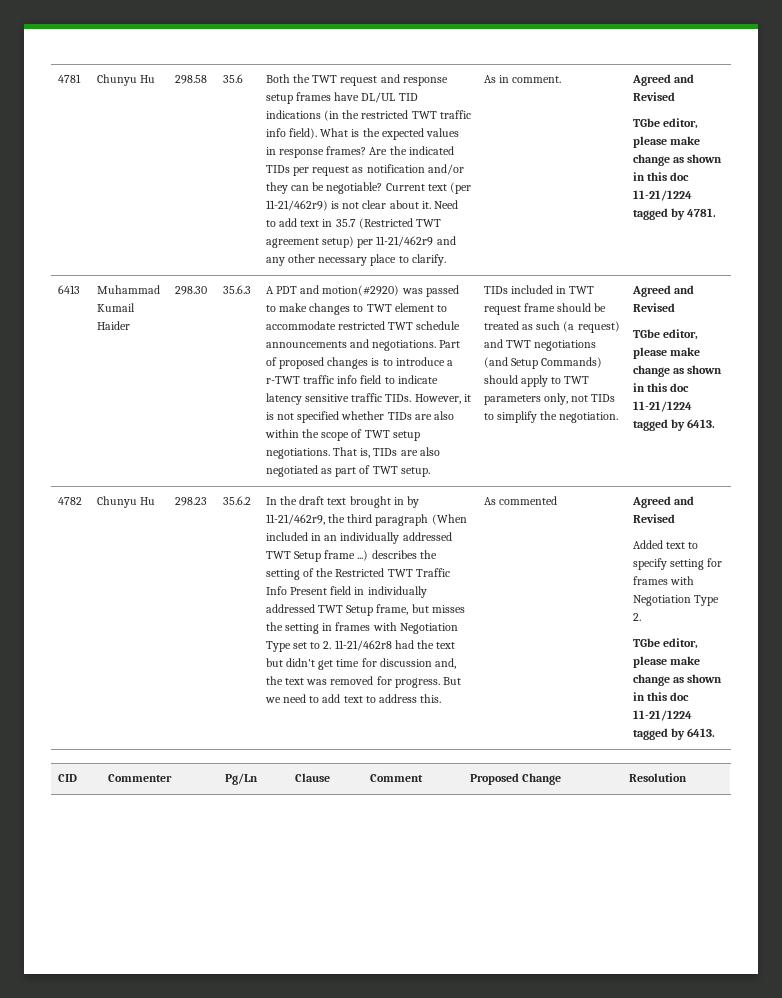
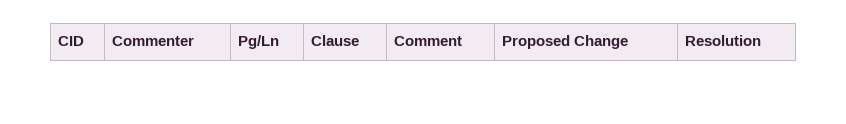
- 4781 | Chunyu Hu | 298.58 | 35.6 | Both the TWT request and response setup frames have DL/UL TID indications (in the restricted TWT traffic info field). What is the expected values in response frames? Are the indicated TIDs per request as notification and/or they can be negotiable? Current text (per 11-21/462r9) is not clear about it. Need to add text in 35.7 (Restricted TWT agreement setup) per 11-21/462r9 and any other necessary place to clarify. | As in comment. | Agreed and Revised
- TGbe editor, please make change as shown in this doc 11-21/1224 tagged by 4781.
- 6413 | Muhammad Kumail Haider | 298.30 | 35.6.3 | A PDT and motion(#2920) was passed to make changes to TWT element to accommodate restricted TWT schedule announcements and negotiations. Part of proposed changes is to introduce a r-TWT traffic info field to indicate latency sensitive traffic TIDs. However, it is not specified whether TIDs are also within the scope of TWT setup negotiations. That is, TIDs are also negotiated as part of TWT setup. | TIDs included in TWT request frame should be treated as such (a request) and TWT negotiations (and Setup Commands) should apply to TWT parameters only, not TIDs to simplify the negotiation. | Agreed and Revised
- TGbe editor, please make change as shown in this doc 11-21/1224 tagged by 6413.
- 4782 | Chunyu Hu | 298.23 | 35.6.2 | In the draft text brought in by 11-21/462r9, the third paragraph (When included in an individually addressed TWT Setup frame ...) describes the setting of the Restricted TWT Traffic Info Present field in individually addressed TWT Setup frame, but misses the setting in frames with Negotiation Type set to 2. 11-21/462r8 had the text but didn't get time for discussion and, the text was removed for progress. But we need to add text to address this. | As commented | Agreed and Revised
- Added text to specify setting for frames with Negotiation Type 2.
- TGbe editor, please make change as shown in this doc 11-21/1224 tagged by 6413.

